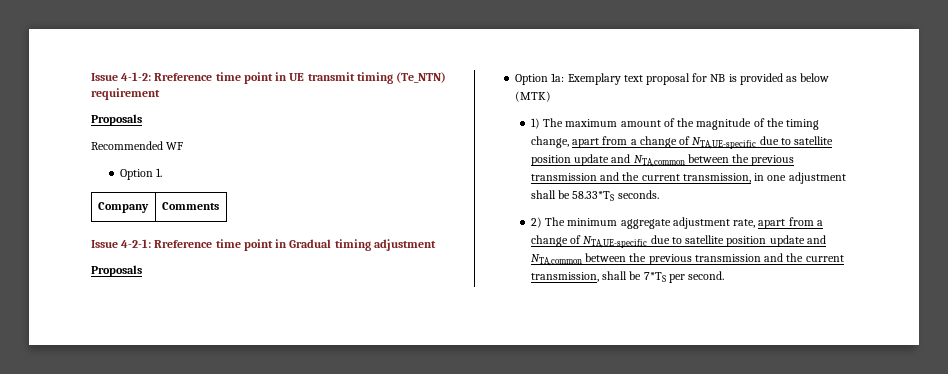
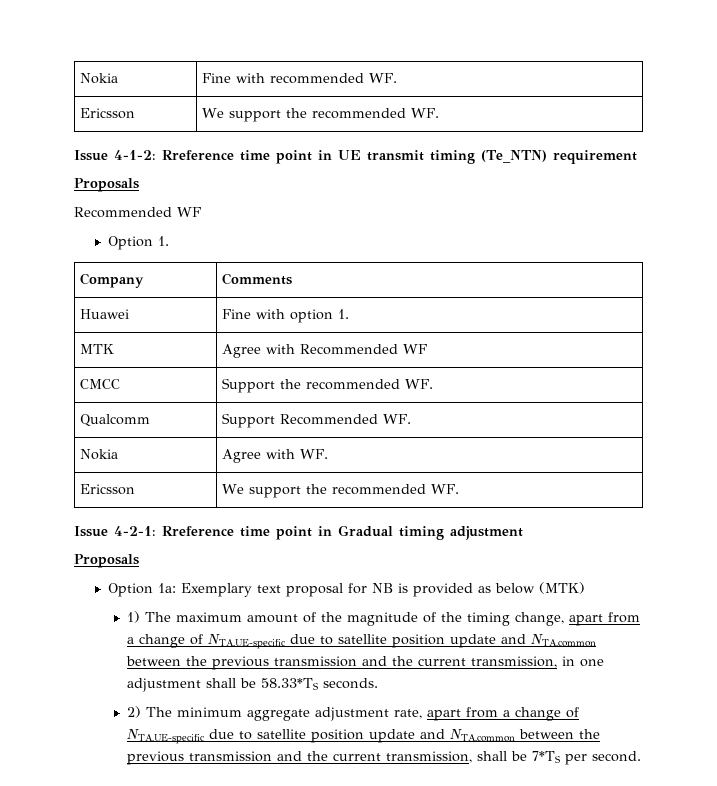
+ Nokia | Fine with recommended WF.
+ Ericsson | We support the recommended WF.
+ Huawei | Fine with option 1.
+ MTK | Agree with Recommended WF
+ CMCC | Support the recommended WF.
+ Qualcomm | Support Recommended WF.
+ Nokia | Agree with WF.
+ Ericsson | We support the recommended WF.

